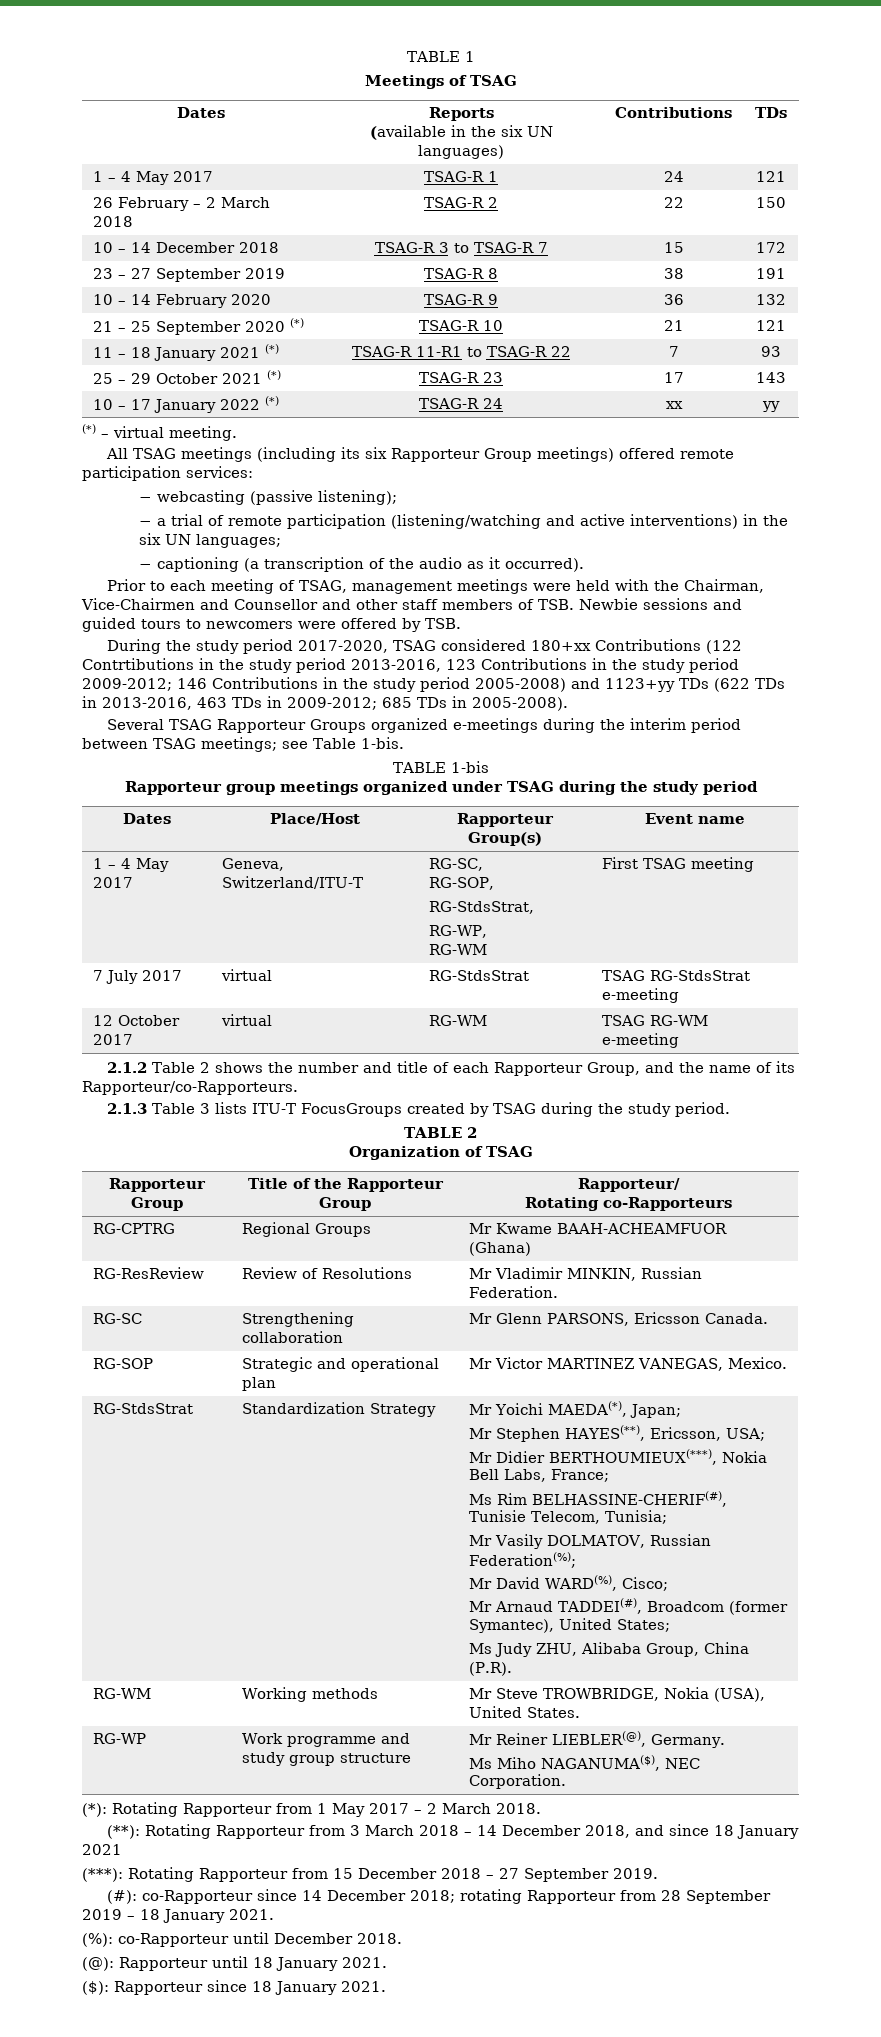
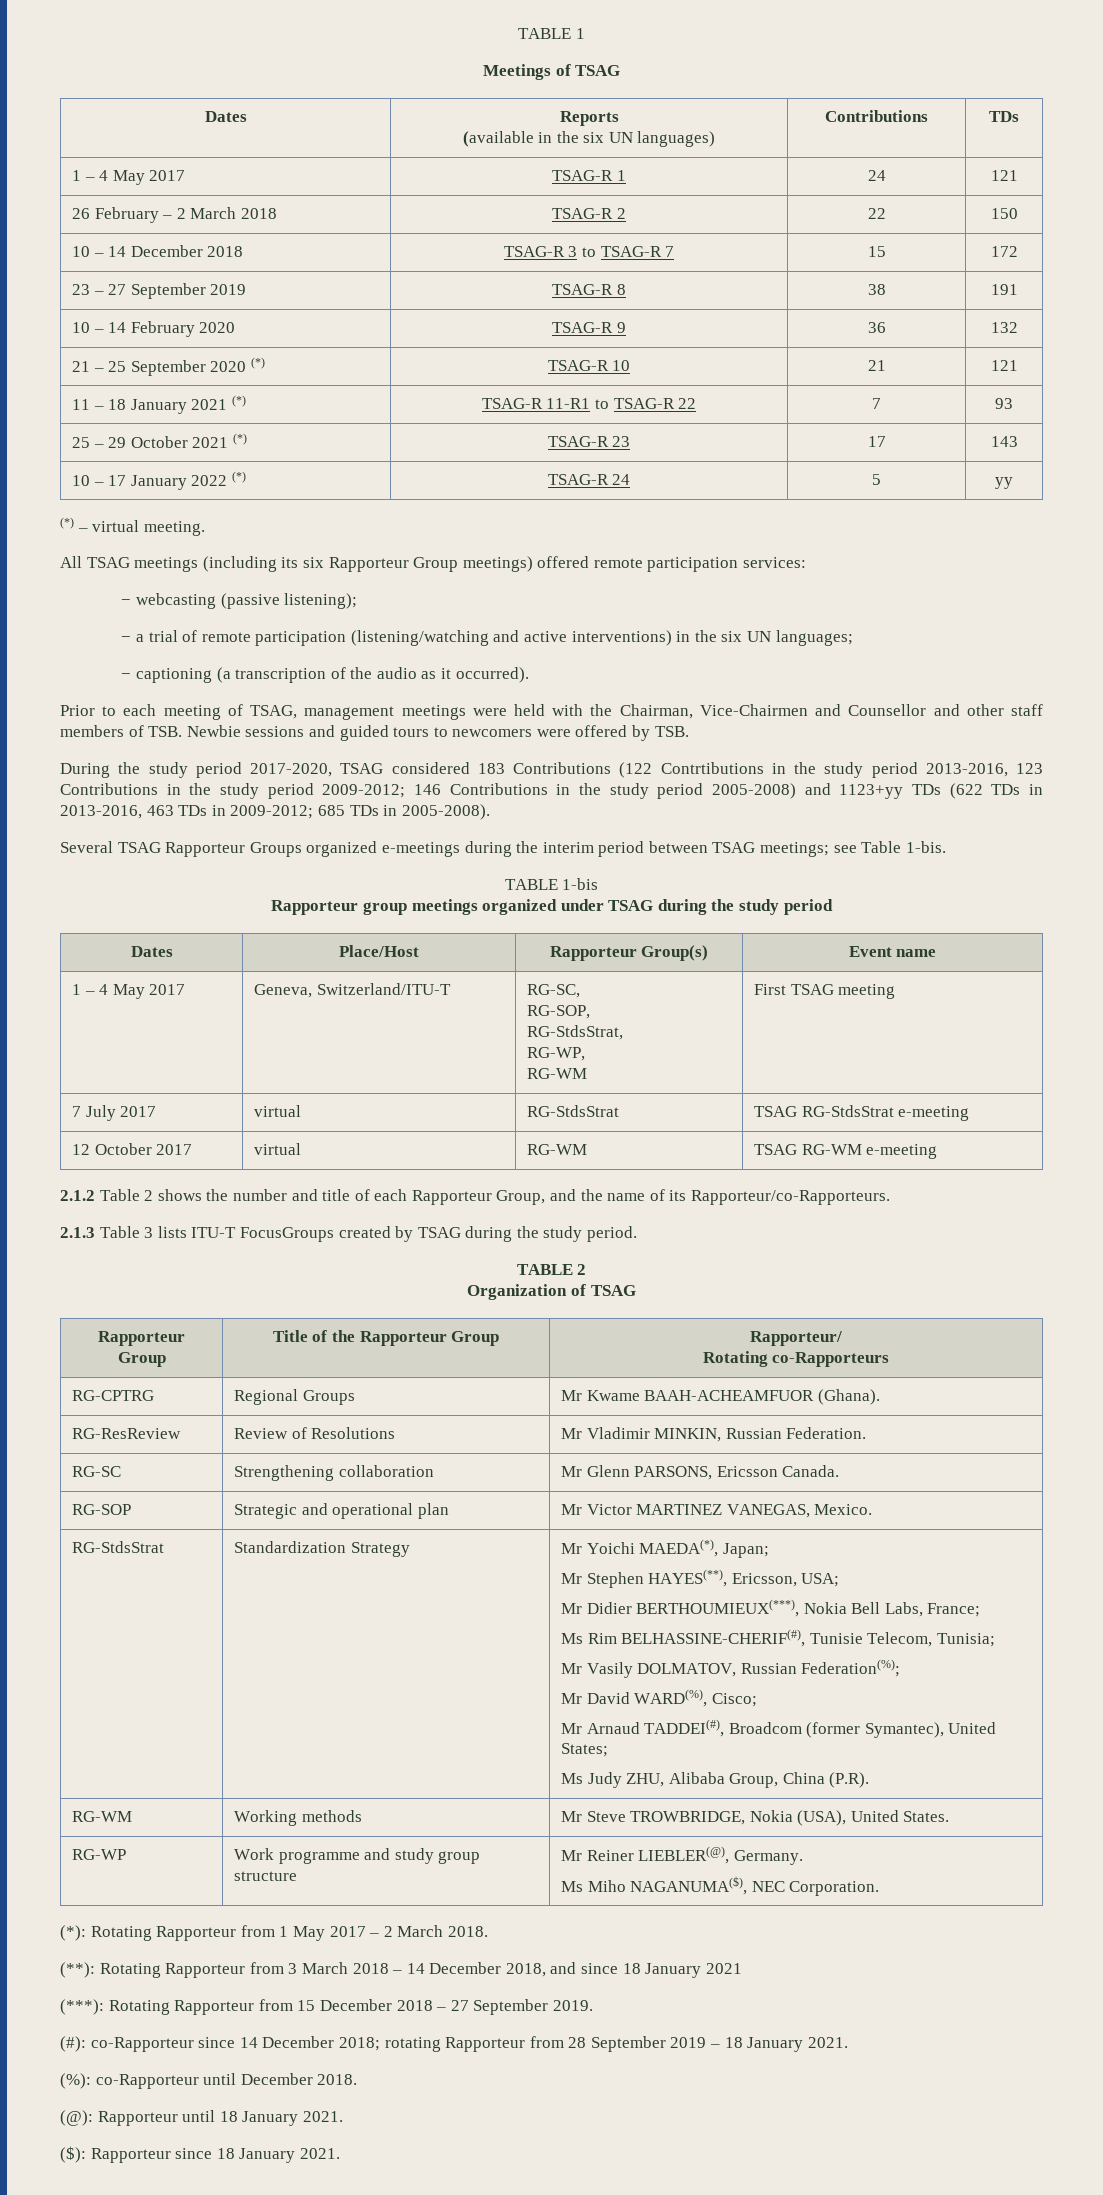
- 10 – 17 January 2022 (*) | TSAG-R 24 | xx | yy
+ 10 – 17 January 2022 (*) | TSAG-R 24 | 5 | yy
- During the study period 2017-2020, TSAG considered 180+xx Contributions (122 Contrtibutions in the study period 2013-2016, 123 Contributions in the study period 2009-2012; 146 Contributions in the study period 2005-2008) and 1123+yy TDs (622 TDs in 2013-2016, 463 TDs in 2009-2012; 685 TDs in 2005-2008).
+ During the study period 2017-2020, TSAG considered 183 Contributions (122 Contrtibutions in the study period 2013-2016, 123 Contributions in the study period 2009-2012; 146 Contributions in the study period 2005-2008) and 1123+yy TDs (622 TDs in 2013-2016, 463 TDs in 2009-2012; 685 TDs in 2005-2008).
- RG-CPTRG | Regional Groups | Mr Kwame BAAH-ACHEAMFUOR (Ghana)
+ RG-CPTRG | Regional Groups | Mr Kwame BAAH-ACHEAMFUOR (Ghana).

